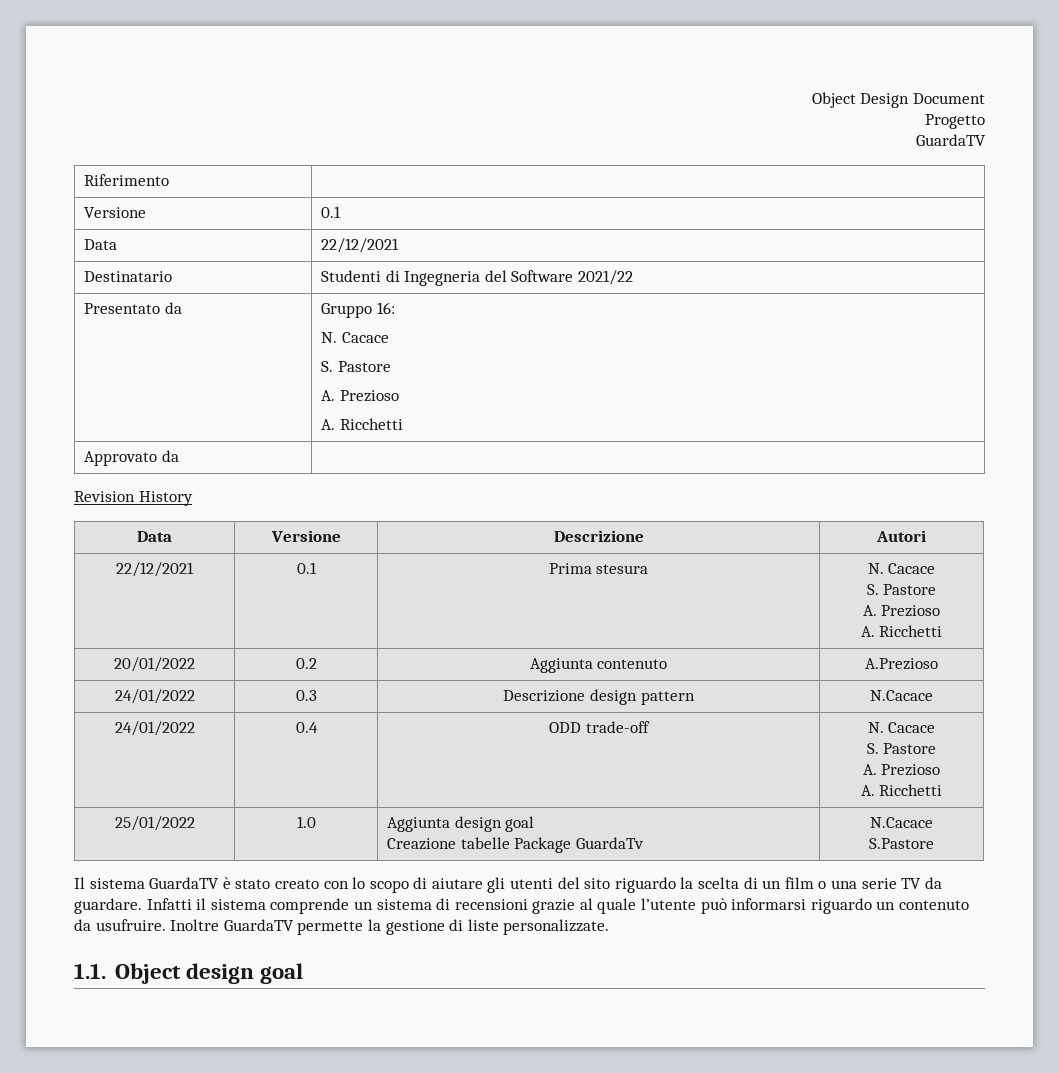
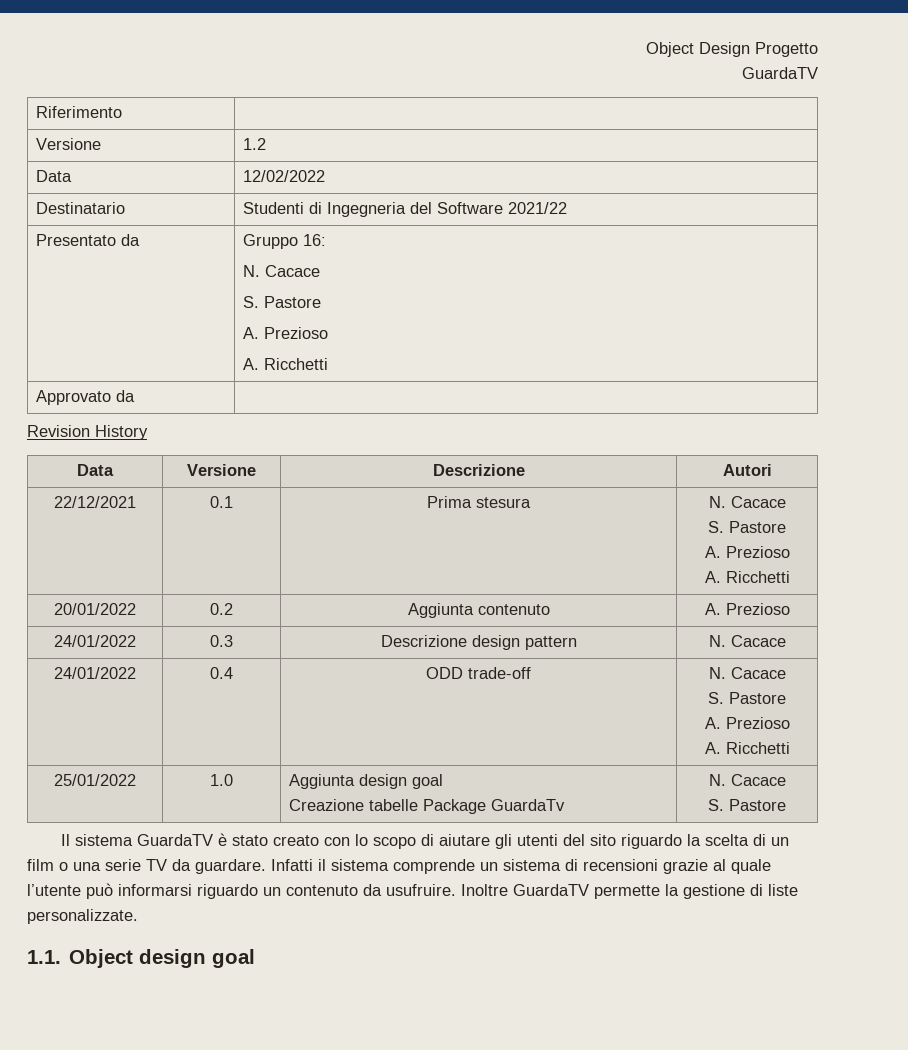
- Object Design Document
- Progetto
+ Object Design Progetto
- Versione | 0.1
- Data | 22/12/2021
+ Versione | 1.2
+ Data | 12/02/2022
- 20/01/2022 | 0.2 | Aggiunta contenuto | A.Prezioso
+ 20/01/2022 | 0.2 | Aggiunta contenuto | A. Prezioso
- 24/01/2022 | 0.3 | Descrizione design pattern | N.Cacace
+ 24/01/2022 | 0.3 | Descrizione design pattern | N. Cacace
  25/01/2022 | 1.0 | Aggiunta design goal
- Creazione tabelle Package GuardaTv | N.Cacace
- S.Pastore
+ Creazione tabelle Package GuardaTv | N. Cacace
+ S. Pastore

